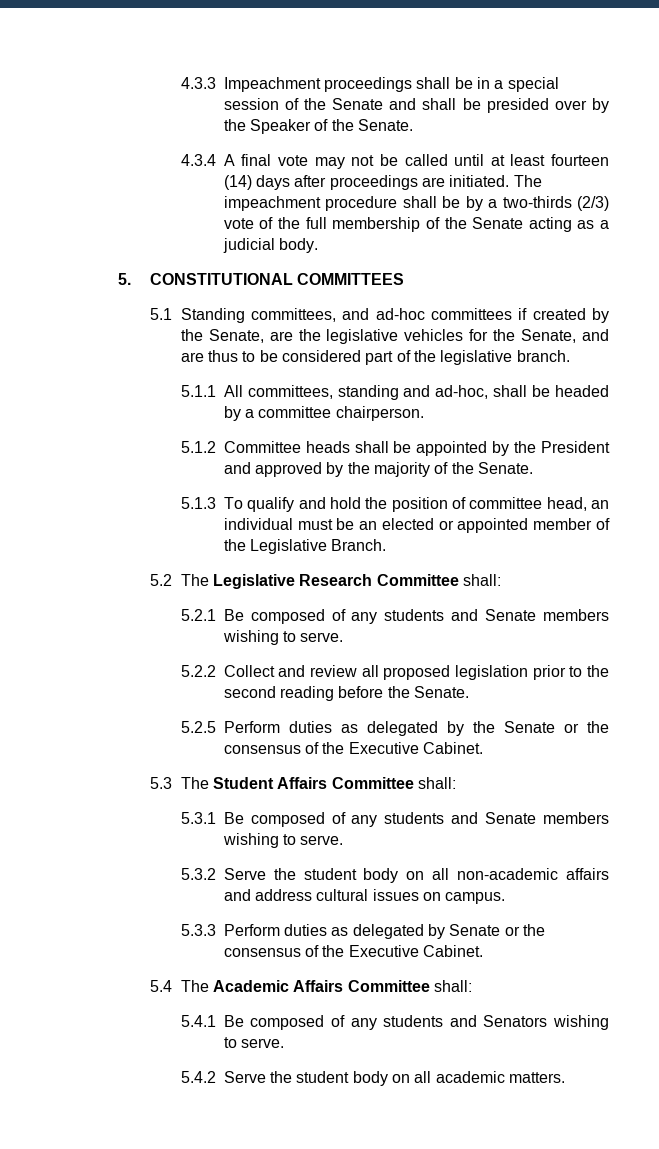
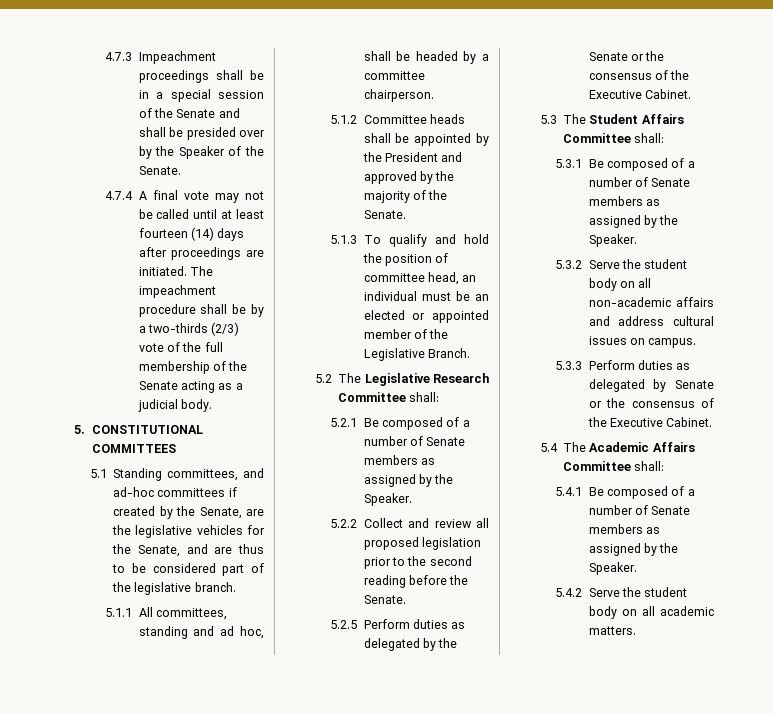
- 4.3.3 Impeachment proceedings shall be in a special session of the Senate and shall be presided over by the Speaker of the Senate.
+ 4.7.3 Impeachment proceedings shall be in a special session of the Senate and shall be presided over by the Speaker of the Senate.
- 4.3.4 A final vote may not be called until at least fourteen (14) days after proceedings are initiated.
+ 4.7.4 A final vote may not be called until at least fourteen (14) days after proceedings are initiated.
- 5.1.1 All committees, standing and ad-hoc, shall be headed by a committee chairperson.
+ 5.1.1 All committees, standing and ad hoc, shall be headed by a committee chairperson.
- 5.2.1 Be composed of any students and Senate members wishing to serve.
+ 5.2.1 Be composed of a number of Senate members as assigned by the Speaker.
- 5.3.1 Be composed of any students and Senate members wishing to serve.
+ 5.3.1 Be composed of a number of Senate members as assigned by the Speaker.
- 5.4.1 Be composed of any students and Senators wishing to serve.
+ 5.4.1 Be composed of a number of Senate members as assigned by the Speaker.

